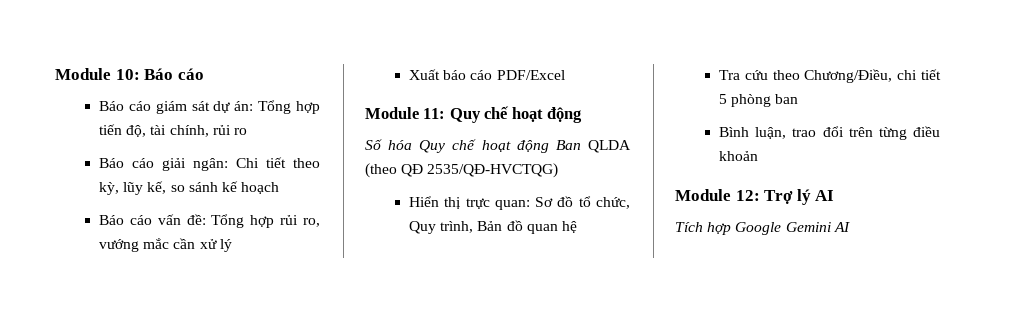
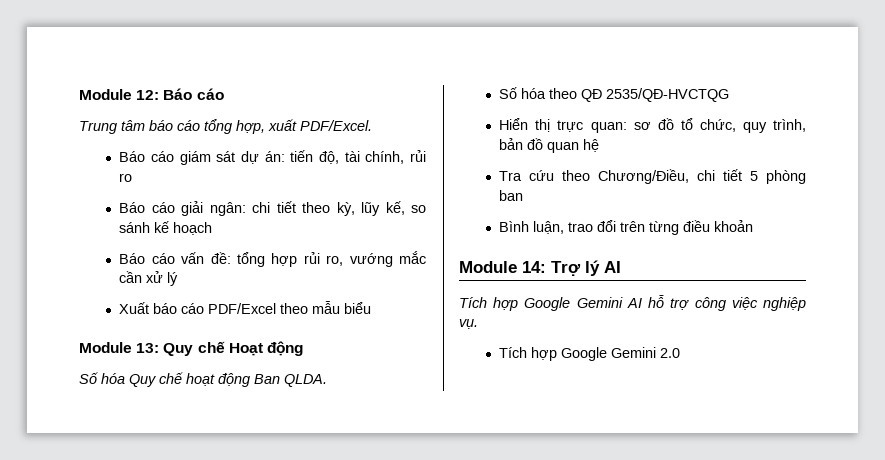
- Module 10: Báo cáo
+ Module 12: Báo cáo
+ Trung tâm báo cáo tổng hợp, xuất PDF/Excel.
- Báo cáo giám sát dự án: Tổng hợp tiến độ, tài chính, rủi ro
+ Báo cáo giám sát dự án: tiến độ, tài chính, rủi ro
- Báo cáo giải ngân: Chi tiết theo kỳ, lũy kế, so sánh kế hoạch
+ Báo cáo giải ngân: chi tiết theo kỳ, lũy kế, so sánh kế hoạch
- Báo cáo vấn đề: Tổng hợp rủi ro, vướng mắc cần xử lý
+ Báo cáo vấn đề: tổng hợp rủi ro, vướng mắc cần xử lý
- Xuất báo cáo PDF/Excel
- Module 11: Quy chế hoạt động
+ Xuất báo cáo PDF/Excel theo mẫu biểu
+ Module 13: Quy chế Hoạt động
- Số hóa Quy chế hoạt động Ban QLDA (theo QĐ 2535/QĐ-HVCTQG)
+ Số hóa Quy chế hoạt động Ban QLDA.
+ Số hóa theo QĐ 2535/QĐ-HVCTQG
- Hiển thị trực quan: Sơ đồ tổ chức, Quy trình, Bản đồ quan hệ
+ Hiển thị trực quan: sơ đồ tổ chức, quy trình, bản đồ quan hệ
- Module 12: Trợ lý AI
+ Module 14: Trợ lý AI
- Tích hợp Google Gemini AI
+ Tích hợp Google Gemini AI hỗ trợ công việc nghiệp vụ.
+ Tích hợp Google Gemini 2.0

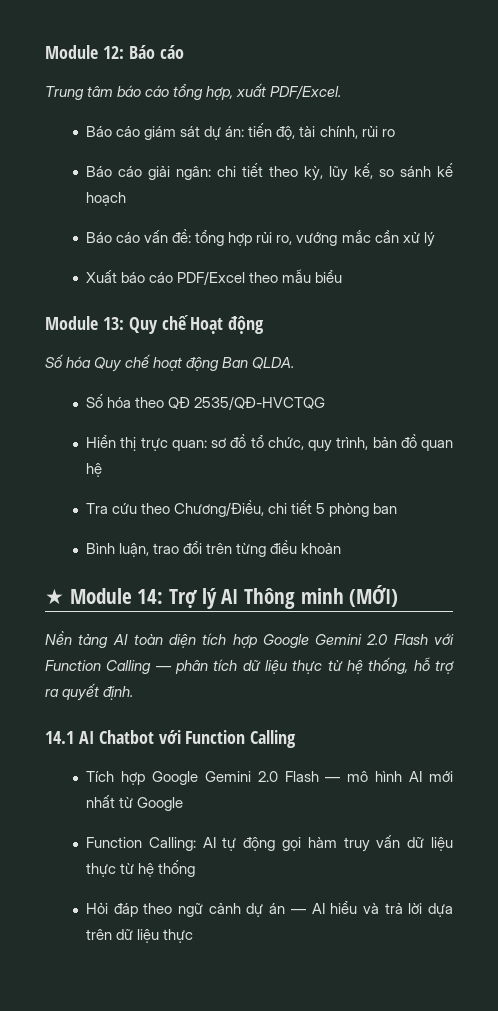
- Module 14: Trợ lý AI
- Tích hợp Google Gemini AI hỗ trợ công việc nghiệp vụ.
+ ★ Module 14: Trợ lý AI Thông minh (MỚI)
+ Nền tảng AI toàn diện tích hợp Google Gemini 2.0 Flash với Function Calling — phân tích dữ liệu thực từ hệ thống, hỗ trợ ra quyết định.
+ 14.1 AI Chatbot với Function Calling
- Tích hợp Google Gemini 2.0
+ Tích hợp Google Gemini 2.0 Flash — mô hình AI mới nhất từ Google
+ Function Calling: AI tự động gọi hàm truy vấn dữ liệu thực từ hệ thống
+ Hỏi đáp theo ngữ cảnh dự án — AI hiểu và trả lời dựa trên dữ liệu thực

